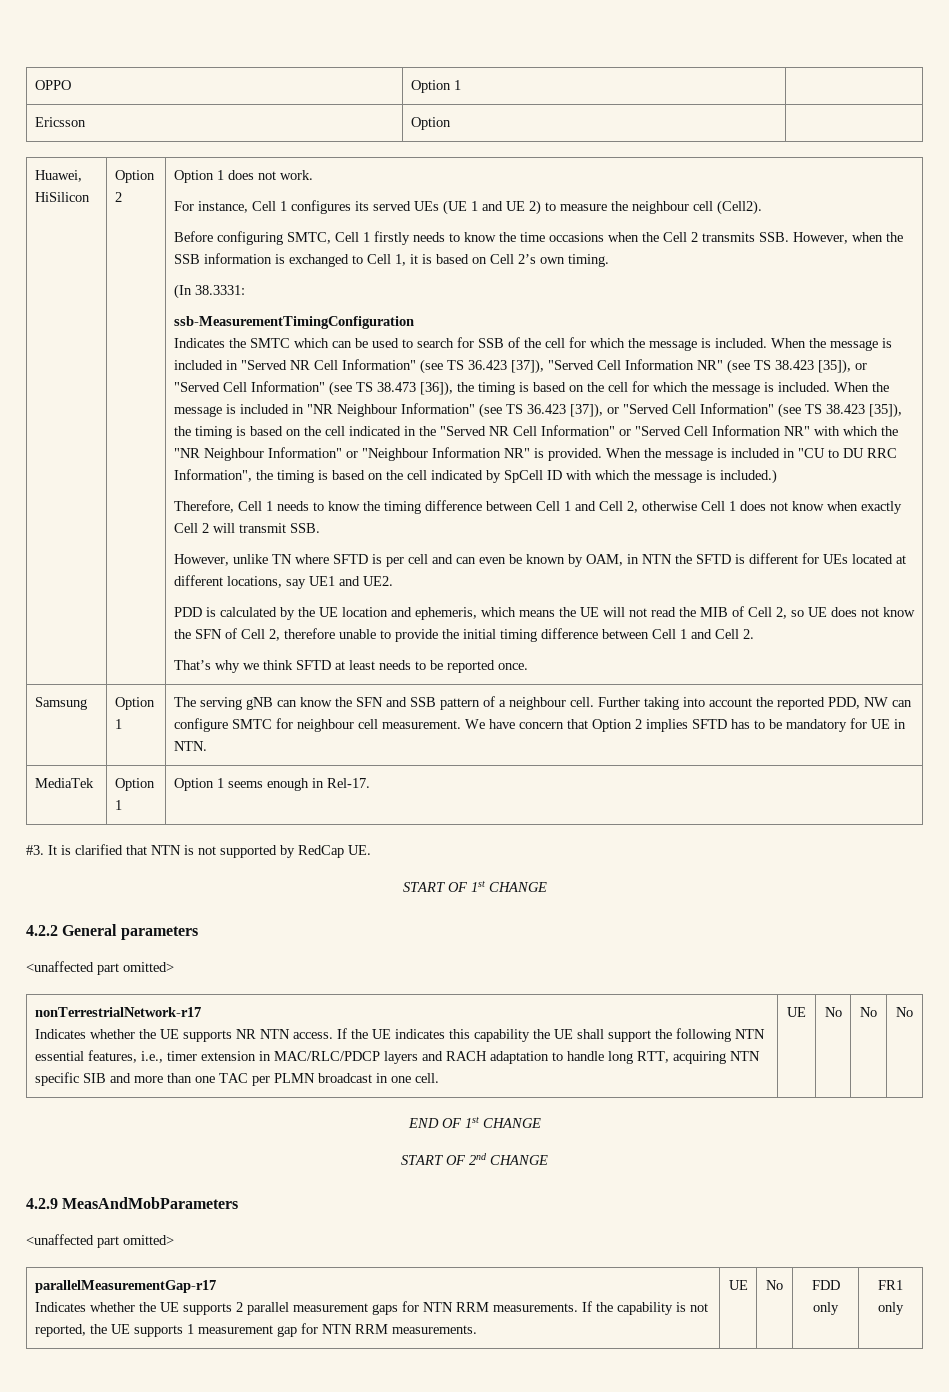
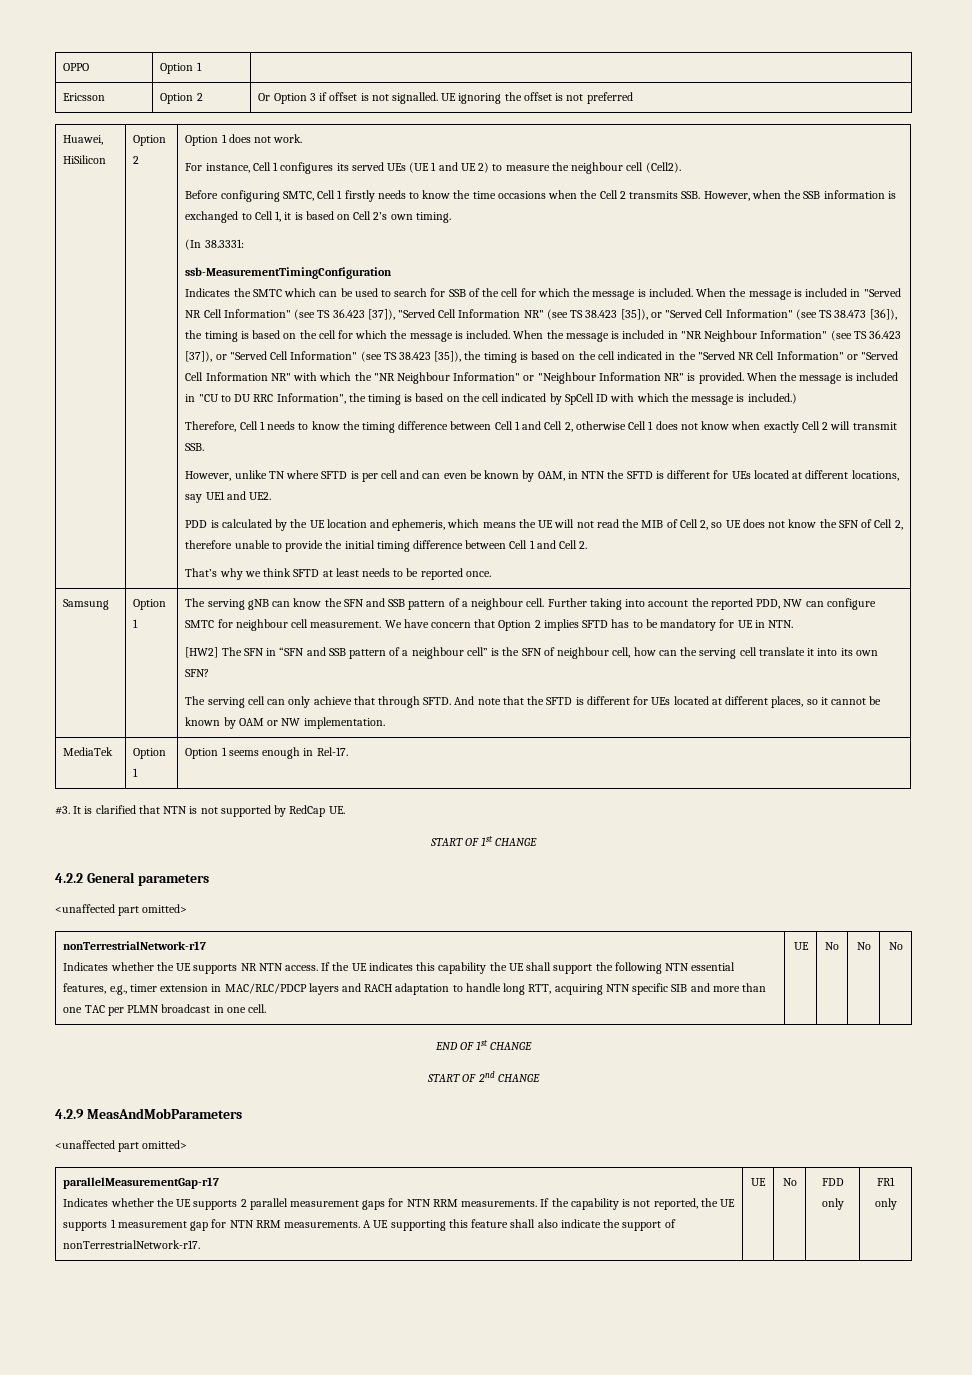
- Ericsson | Option |
+ Ericsson | Option 2 | Or Option 3 if offset is not signalled. UE ignoring the offset is not preferred
+ [HW2] The SFN in “SFN and SSB pattern of a neighbour cell” is the SFN of neighbour cell, how can the serving cell translate it into its own SFN?
+ The serving cell can only achieve that through SFTD. And note that the SFTD is different for UEs located at different places, so it cannot be known by OAM or NW implementation.
- If the UE indicates this capability the UE shall support the following NTN essential features, i.e., timer extension in MAC/RLC/PDCP layers and RACH adaptation to handle long RTT, acquiring NTN specific SIB and more than one TAC per PLMN broadcast in one cell.
+ If the UE indicates this capability the UE shall support the following NTN essential features, e.g., timer extension in MAC/RLC/PDCP layers and RACH adaptation to handle long RTT, acquiring NTN specific SIB and more than one TAC per PLMN broadcast in one cell.
+ A UE supporting this feature shall also indicate the support of nonTerrestrialNetwork-r17.

